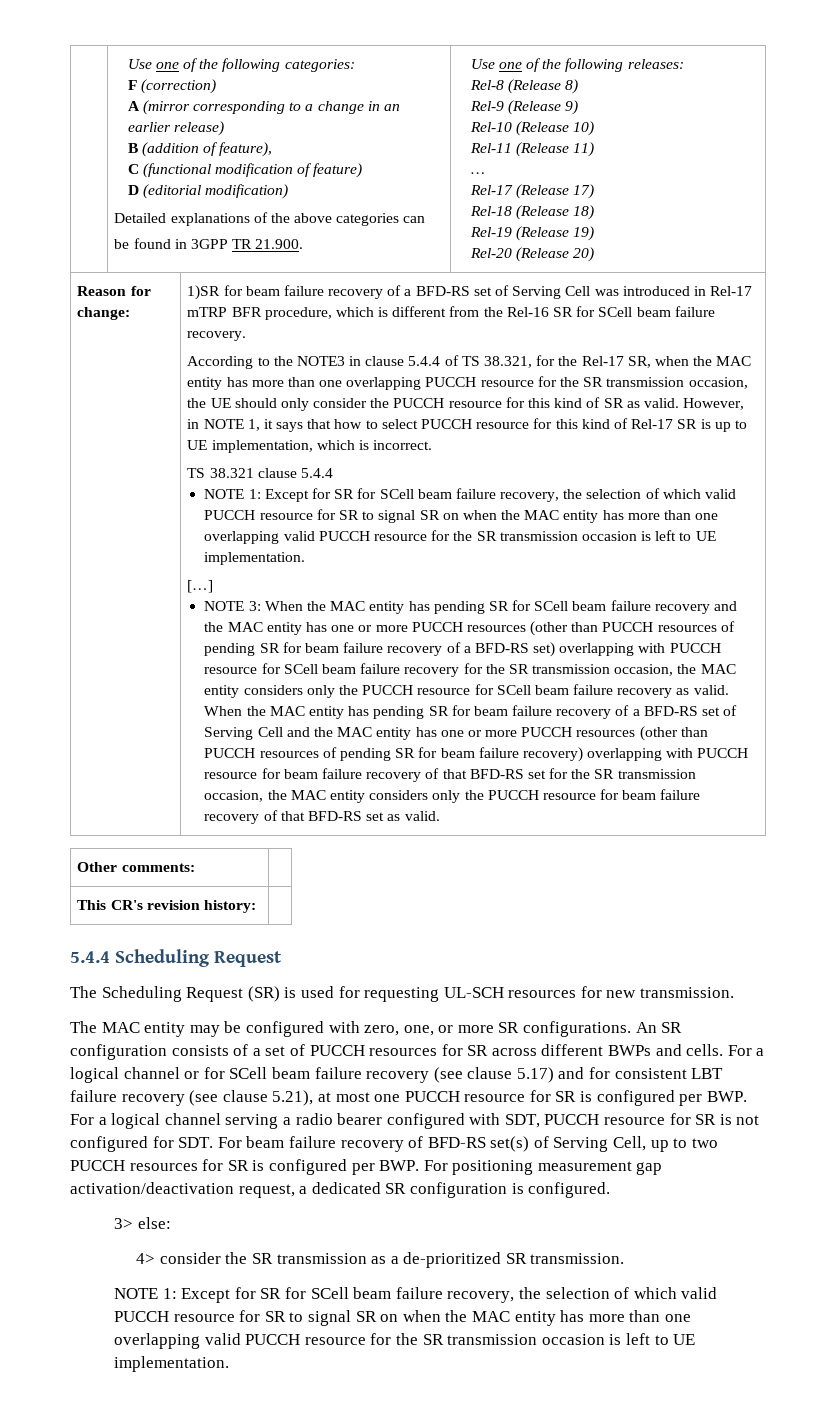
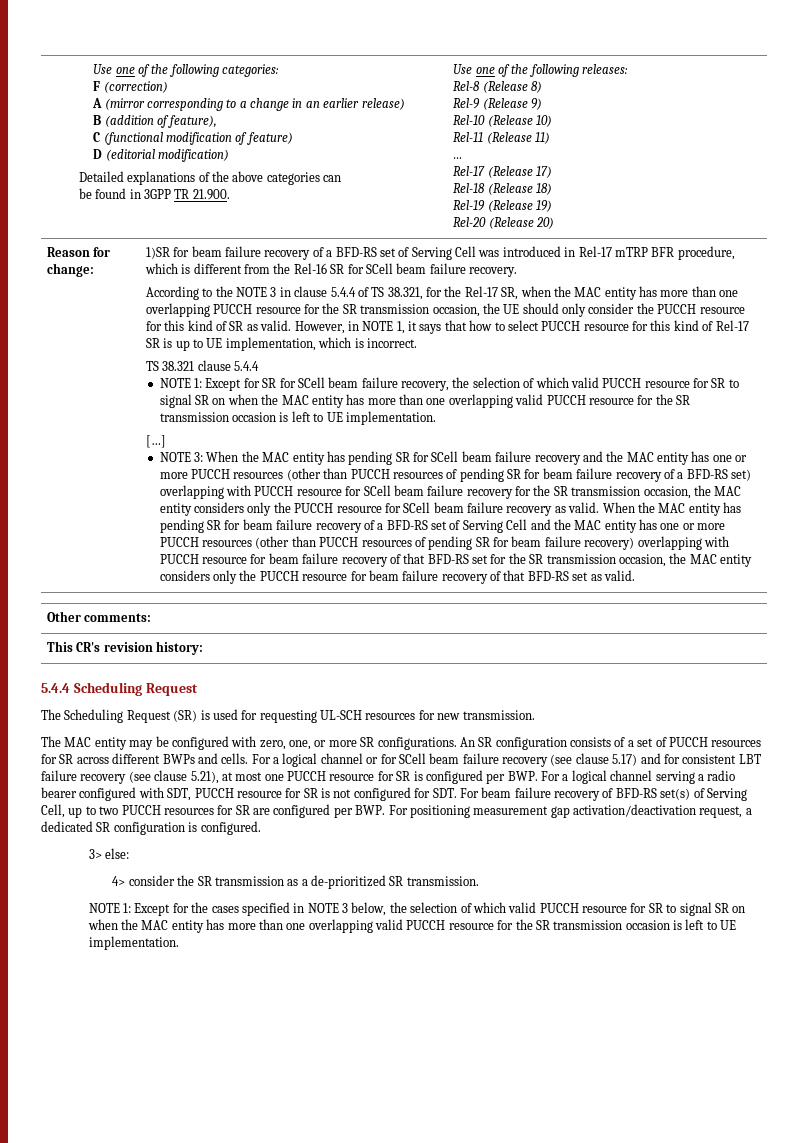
- According to the NOTE3 in clause 5.4.4 of TS 38.321, for the Rel-17 SR, when the MAC entity has more than one overlapping PUCCH resource for the SR transmission occasion, the UE should only consider the PUCCH resource for this kind of SR as valid.
+ According to the NOTE 3 in clause 5.4.4 of TS 38.321, for the Rel-17 SR, when the MAC entity has more than one overlapping PUCCH resource for the SR transmission occasion, the UE should only consider the PUCCH resource for this kind of SR as valid.
- For a logical channel or for SCell beam failure recovery (see clause 5.17) and for consistent LBT failure recovery (see clause 5.21), at most one PUCCH resource for SR is configured per BWP. For a logical channel serving a radio bearer configured with SDT, PUCCH resource for SR is not configured for SDT. For beam failure recovery of BFD-RS set(s) of Serving Cell, up to two PUCCH resources for SR is configured per BWP. For positioning measurement gap activation/deactivation request, a dedicated SR configuration is configured.
+ For a logical channel or for SCell beam failure recovery (see clause 5.17) and for consistent LBT failure recovery (see clause 5.21), at most one PUCCH resource for SR is configured per BWP. For a logical channel serving a radio bearer configured with SDT, PUCCH resource for SR is not configured for SDT. For beam failure recovery of BFD-RS set(s) of Serving Cell, up to two PUCCH resources for SR are configured per BWP. For positioning measurement gap activation/deactivation request, a dedicated SR configuration is configured.
  4> consider the SR transmission as a de-prioritized SR transmission.
- NOTE 1: Except for SR for SCell beam failure recovery, the selection of which valid PUCCH resource for SR to signal SR on when the MAC entity has more than one overlapping valid PUCCH resource for the SR transmission occasion is left to UE implementation.
+ NOTE 1: Except for the cases specified in NOTE 3 below, the selection of which valid PUCCH resource for SR to signal SR on when the MAC entity has more than one overlapping valid PUCCH resource for the SR transmission occasion is left to UE implementation.

